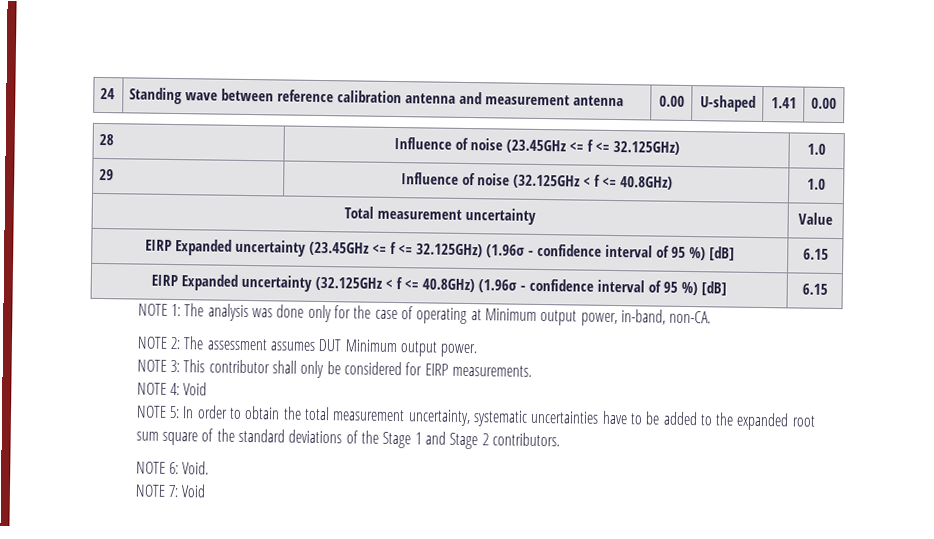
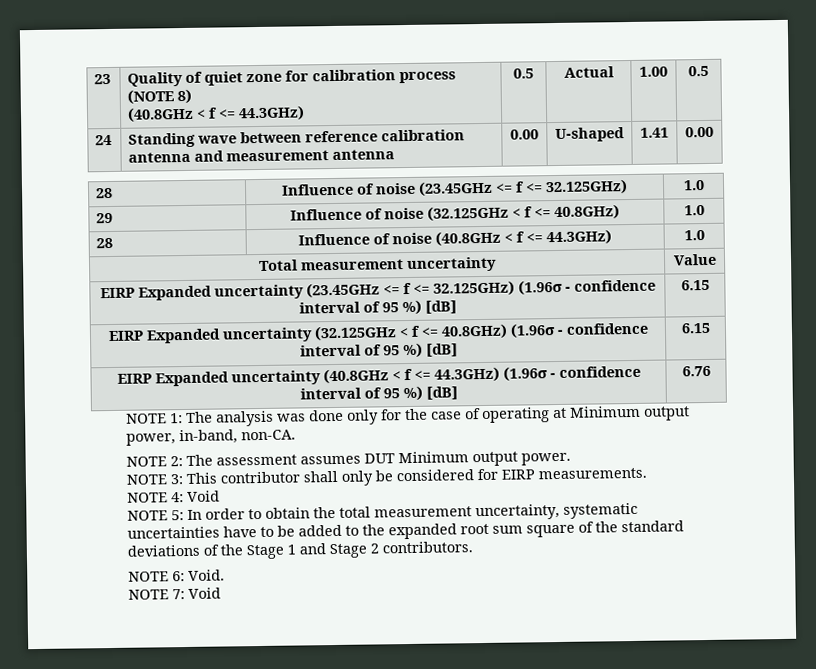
+ 23 | Quality of quiet zone for calibration process (NOTE 8)
+ (40.8GHz < f <= 44.3GHz) | 0.5 | Actual | 1.00 | 0.5
+ 28 | Influence of noise (40.8GHz < f <= 44.3GHz) | 1.0
+ EIRP Expanded uncertainty (40.8GHz < f <= 44.3GHz) (1.96σ - confidence interval of 95 %) [dB] | 6.76

